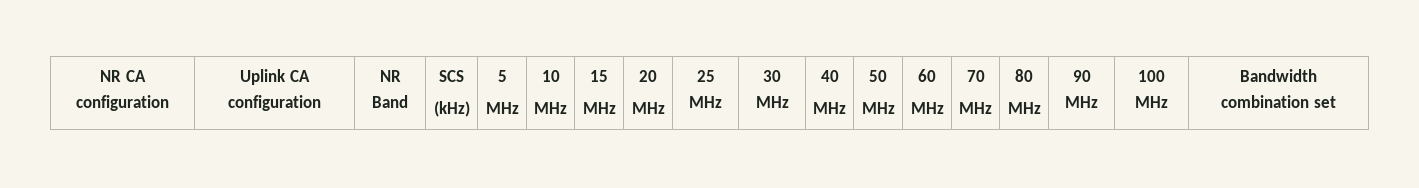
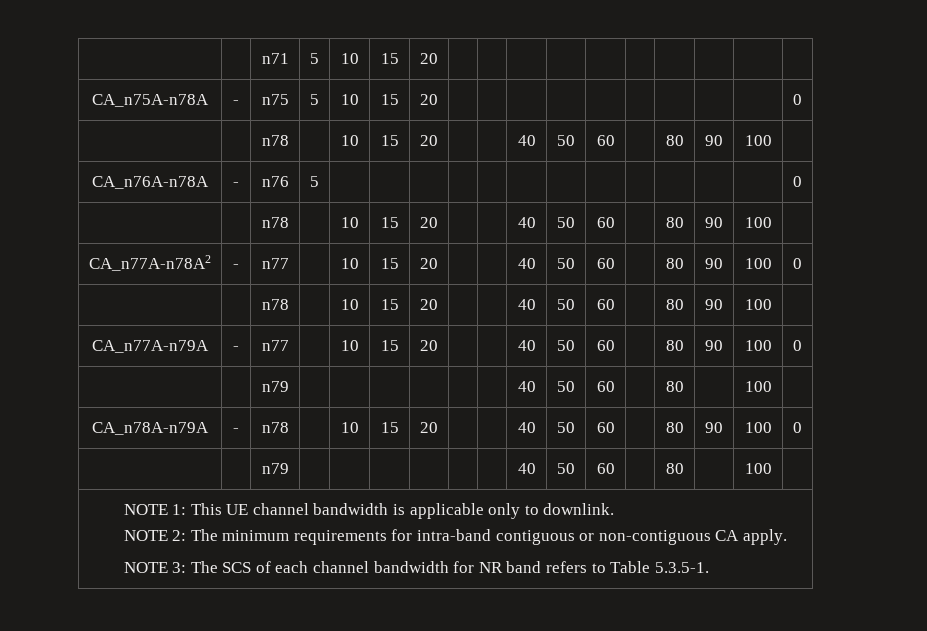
- NR CA configuration | Uplink CA configuration | NR Band | SCS
- (kHz) | 5
- MHz | 10
- MHz | 15
- MHz | 20
- MHz | 25 MHz | 30 MHz | 40
- MHz | 50
- MHz | 60
- MHz | 70
- MHz | 80
- MHz | 90 MHz | 100 MHz | Bandwidth combination set
+ | | n71 | 5 | 10 | 15 | 20 | | | | | | | | | |
+ CA_n75A-n78A | - | n75 | 5 | 10 | 15 | 20 | | | | | | | | | | 0
+ | | n78 | | 10 | 15 | 20 | | | 40 | 50 | 60 | | 80 | 90 | 100 |
+ CA_n76A-n78A | - | n76 | 5 | | | | | | | | | | | | | 0
+ | | n78 | | 10 | 15 | 20 | | | 40 | 50 | 60 | | 80 | 90 | 100 |
+ CA_n77A-n78A2 | - | n77 | | 10 | 15 | 20 | | | 40 | 50 | 60 | | 80 | 90 | 100 | 0
+ | | n78 | | 10 | 15 | 20 | | | 40 | 50 | 60 | | 80 | 90 | 100 |
+ CA_n77A-n79A | - | n77 | | 10 | 15 | 20 | | | 40 | 50 | 60 | | 80 | 90 | 100 | 0
+ | | n79 | | | | | | | 40 | 50 | 60 | | 80 | | 100 |
+ CA_n78A-n79A | - | n78 | | 10 | 15 | 20 | | | 40 | 50 | 60 | | 80 | 90 | 100 | 0
+ | | n79 | | | | | | | 40 | 50 | 60 | | 80 | | 100 |
+ NOTE 1: This UE channel bandwidth is applicable only to downlink.
+ NOTE 2: The minimum requirements for intra-band contiguous or non-contiguous CA apply.
+ NOTE 3: The SCS of each channel bandwidth for NR band refers to Table 5.3.5-1.

